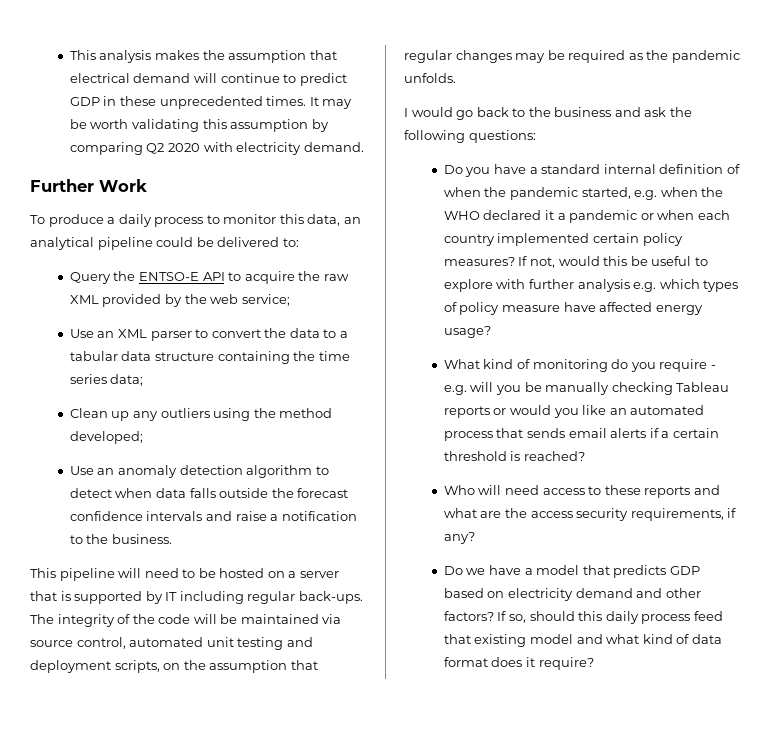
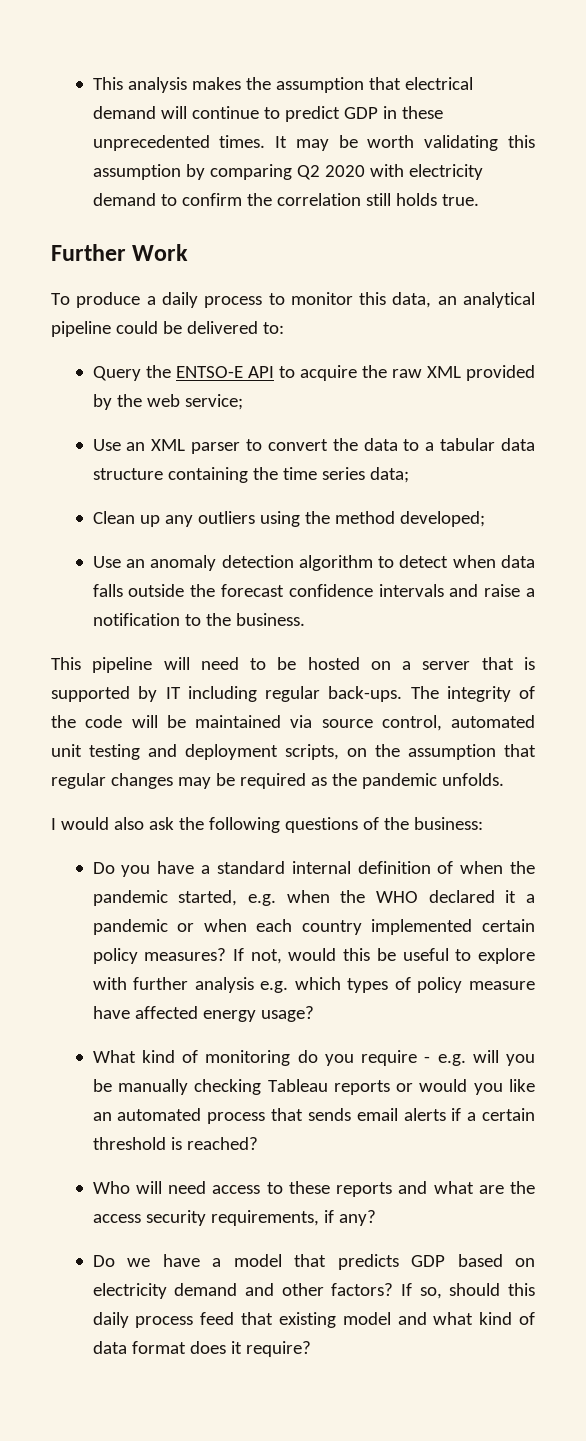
- It may be worth validating this assumption by comparing Q2 2020 with electricity demand.
+ It may be worth validating this assumption by comparing Q2 2020 with electricity demand to confirm the correlation still holds true.
- I would go back to the business and ask the following questions:
+ I would also ask the following questions of the business:

